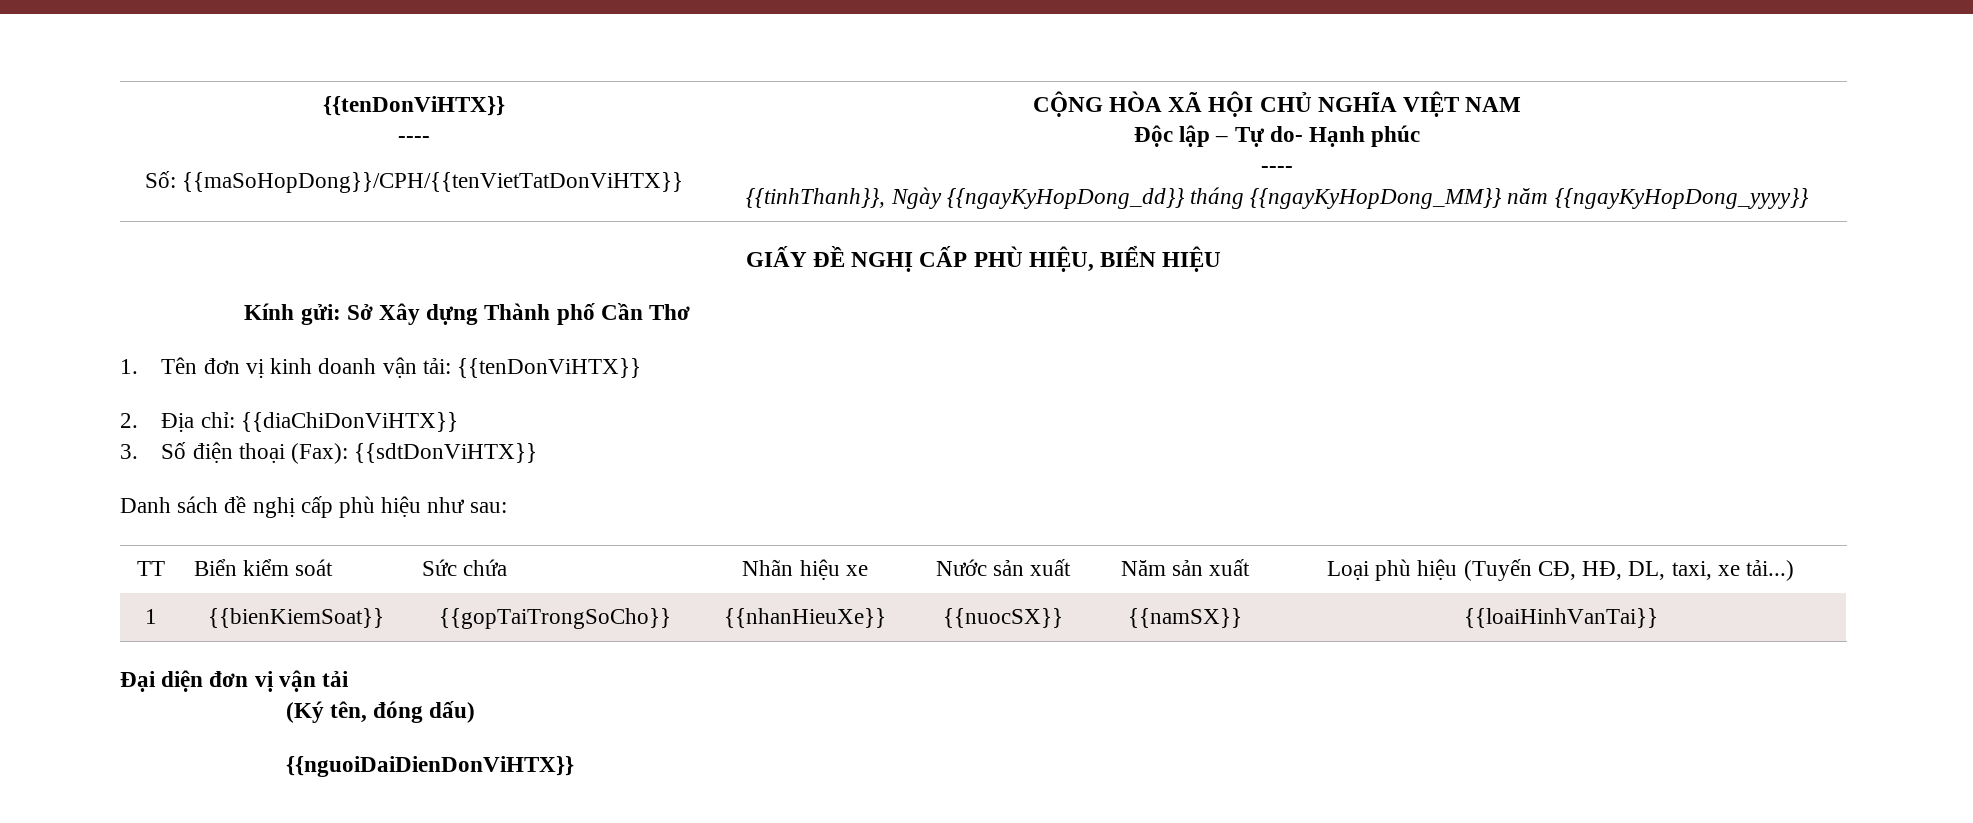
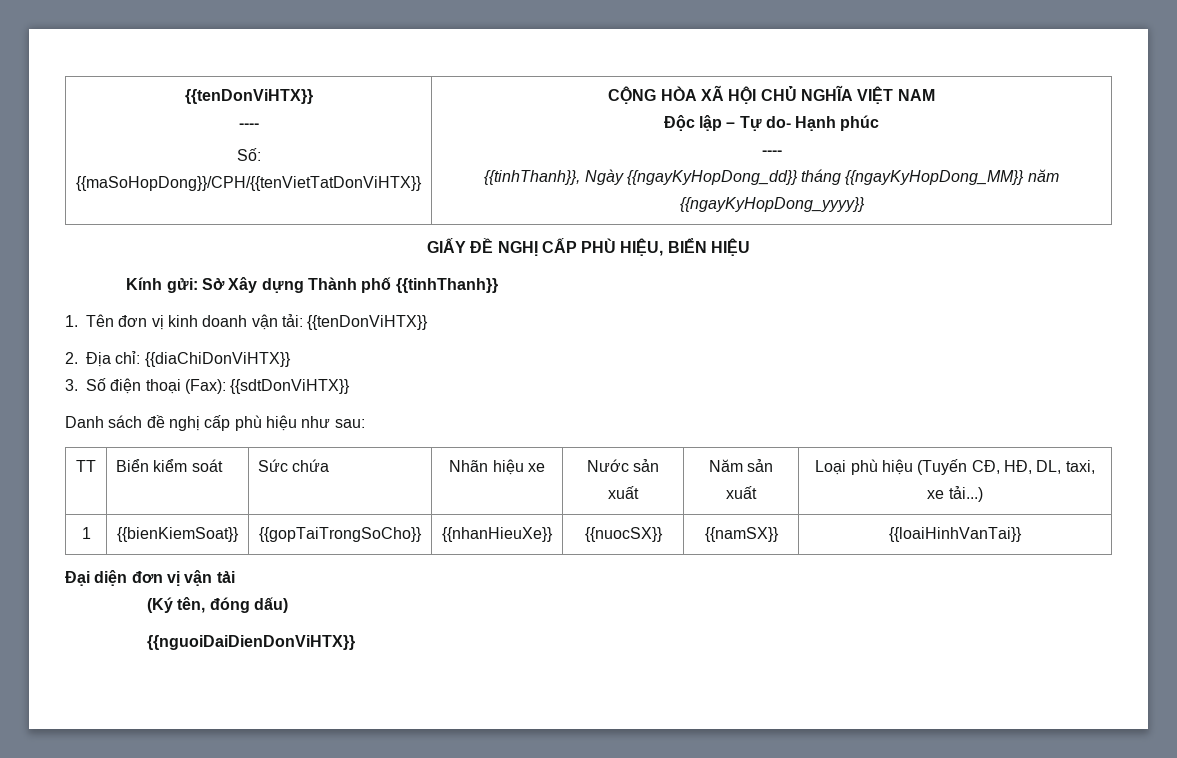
- Kính gửi: Sở Xây dựng Thành phố Cần Thơ
+ Kính gửi: Sở Xây dựng Thành phố {{tinhThanh}}

